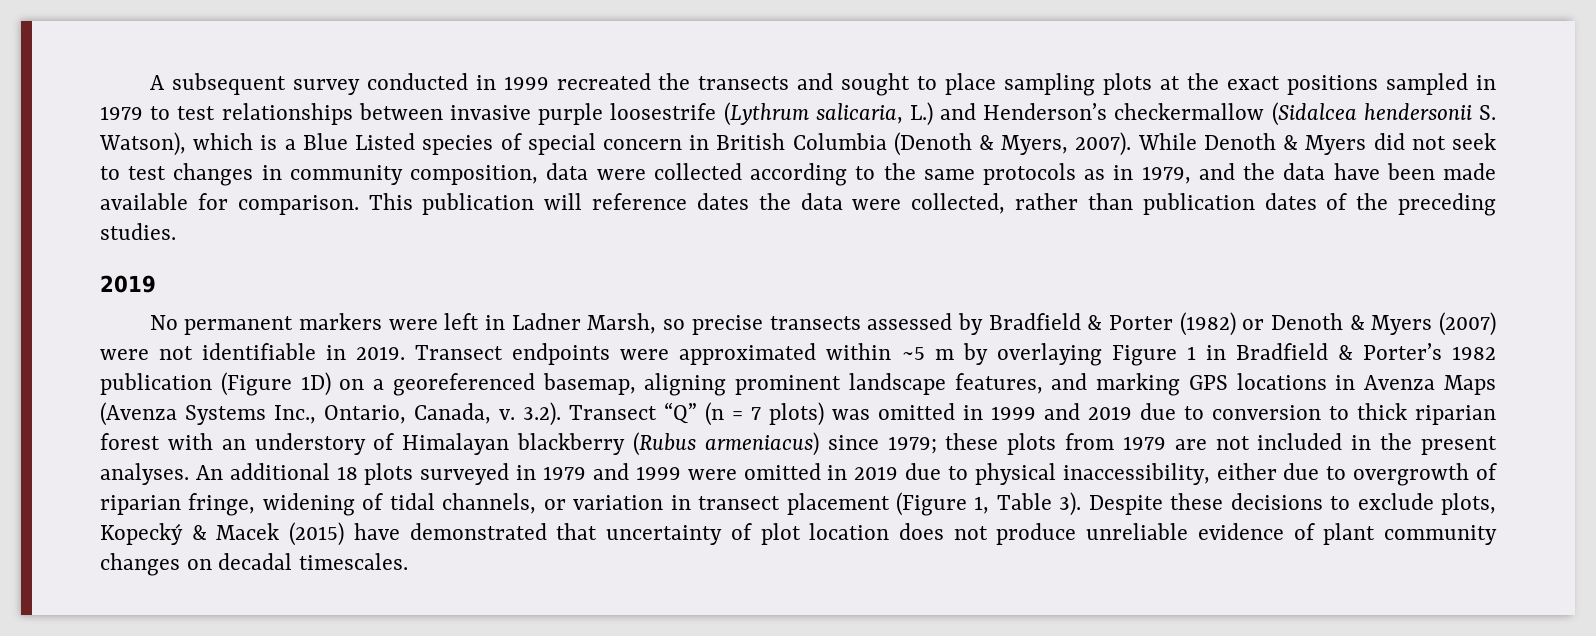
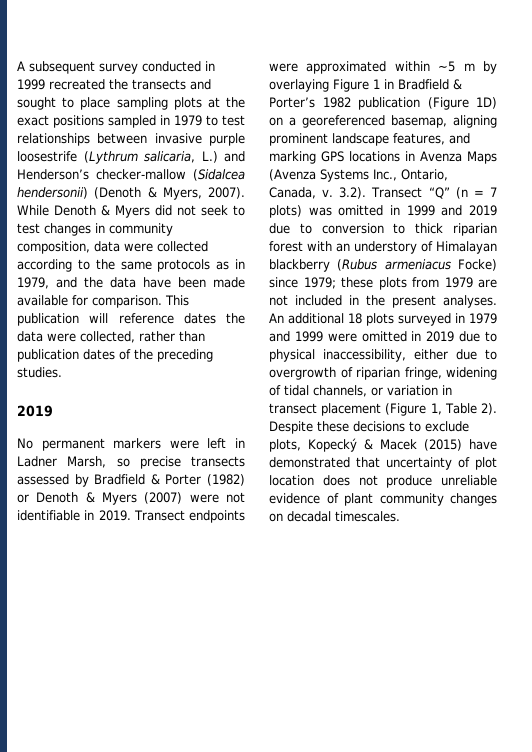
- A subsequent survey conducted in 1999 recreated the transects and sought to place sampling plots at the exact positions sampled in 1979 to test relationships between invasive purple loosestrife (Lythrum salicaria, L.) and Henderson’s checkermallow (Sidalcea hendersonii S. Watson), which is a Blue Listed species of special concern in British Columbia (Denoth & Myers, 2007).
+ A subsequent survey conducted in 1999 recreated the transects and sought to place sampling plots at the exact positions sampled in 1979 to test relationships between invasive purple loosestrife (Lythrum salicaria, L.) and Henderson’s checker-mallow (Sidalcea hendersonii) (Denoth & Myers, 2007).
- 3.2). Transect “Q” (n = 7 plots) was omitted in 1999 and 2019 due to conversion to thick riparian forest with an understory of Himalayan blackberry (Rubus armeniacus) since 1979; these plots from 1979 are not included in the present analyses.
+ 3.2). Transect “Q” (n = 7 plots) was omitted in 1999 and 2019 due to conversion to thick riparian forest with an understory of Himalayan blackberry (Rubus armeniacus Focke) since 1979; these plots from 1979 are not included in the present analyses.
- An additional 18 plots surveyed in 1979 and 1999 were omitted in 2019 due to physical inaccessibility, either due to overgrowth of riparian fringe, widening of tidal channels, or variation in transect placement (Figure 1, Table 3).
+ An additional 18 plots surveyed in 1979 and 1999 were omitted in 2019 due to physical inaccessibility, either due to overgrowth of riparian fringe, widening of tidal channels, or variation in transect placement (Figure 1, Table 2).

